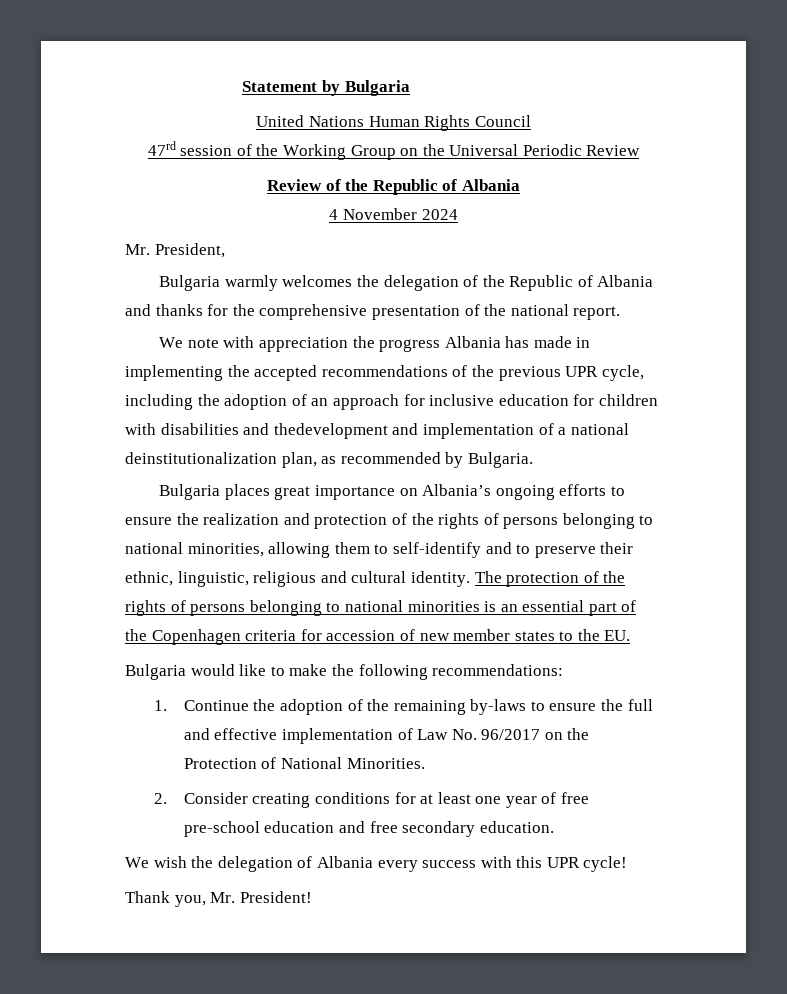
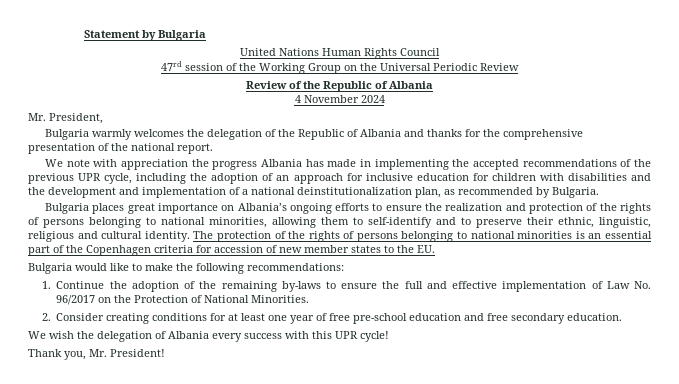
- We note with appreciation the progress Albania has made in implementing the accepted recommendations of the previous UPR cycle, including the adoption of an approach for inclusive education for children with disabilities and thedevelopment and implementation of a national deinstitutionalization plan, as recommended by Bulgaria.
+ We note with appreciation the progress Albania has made in implementing the accepted recommendations of the previous UPR cycle, including the adoption of an approach for inclusive education for children with disabilities and the development and implementation of a national deinstitutionalization plan, as recommended by Bulgaria.

